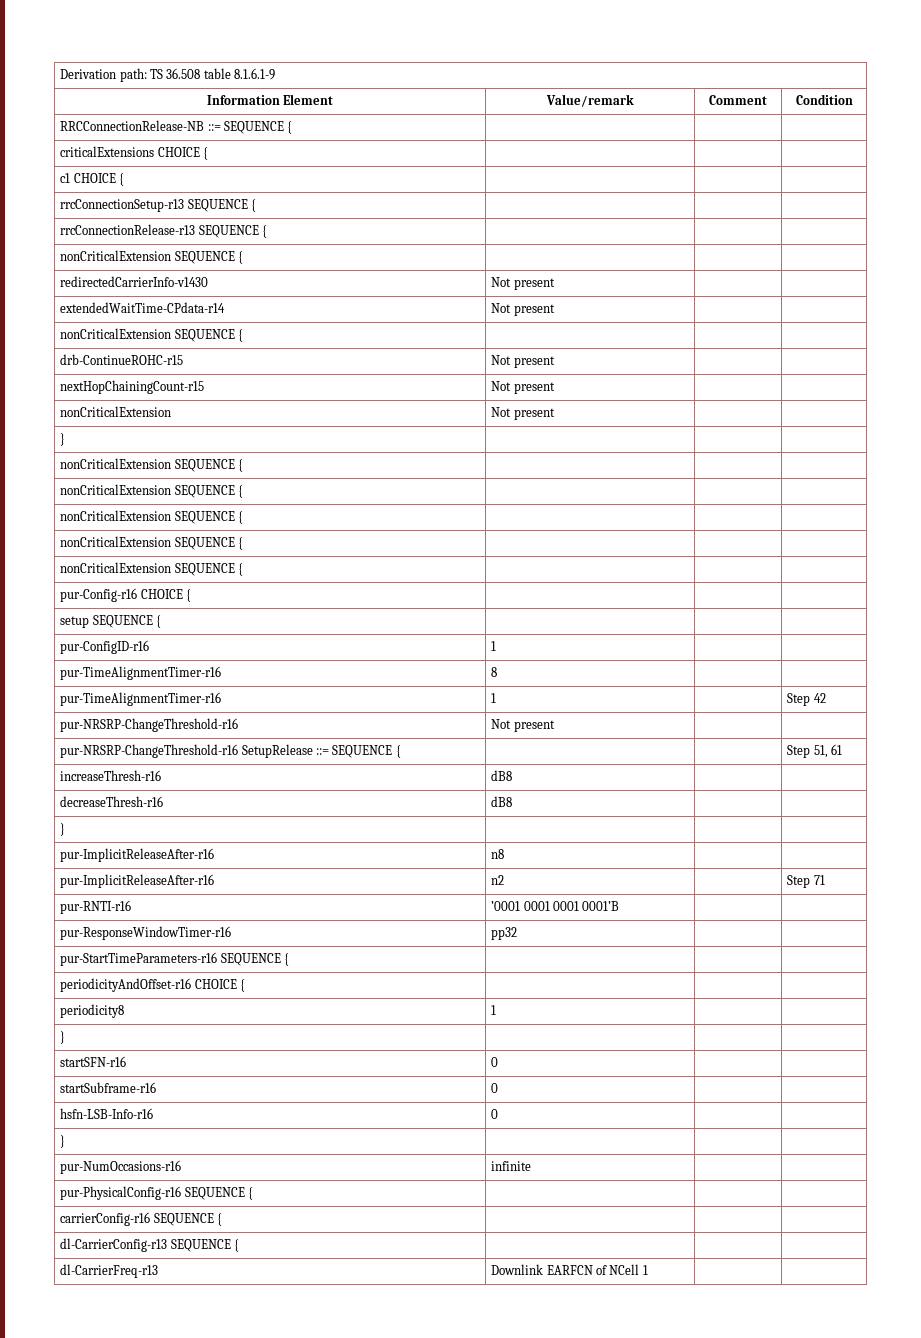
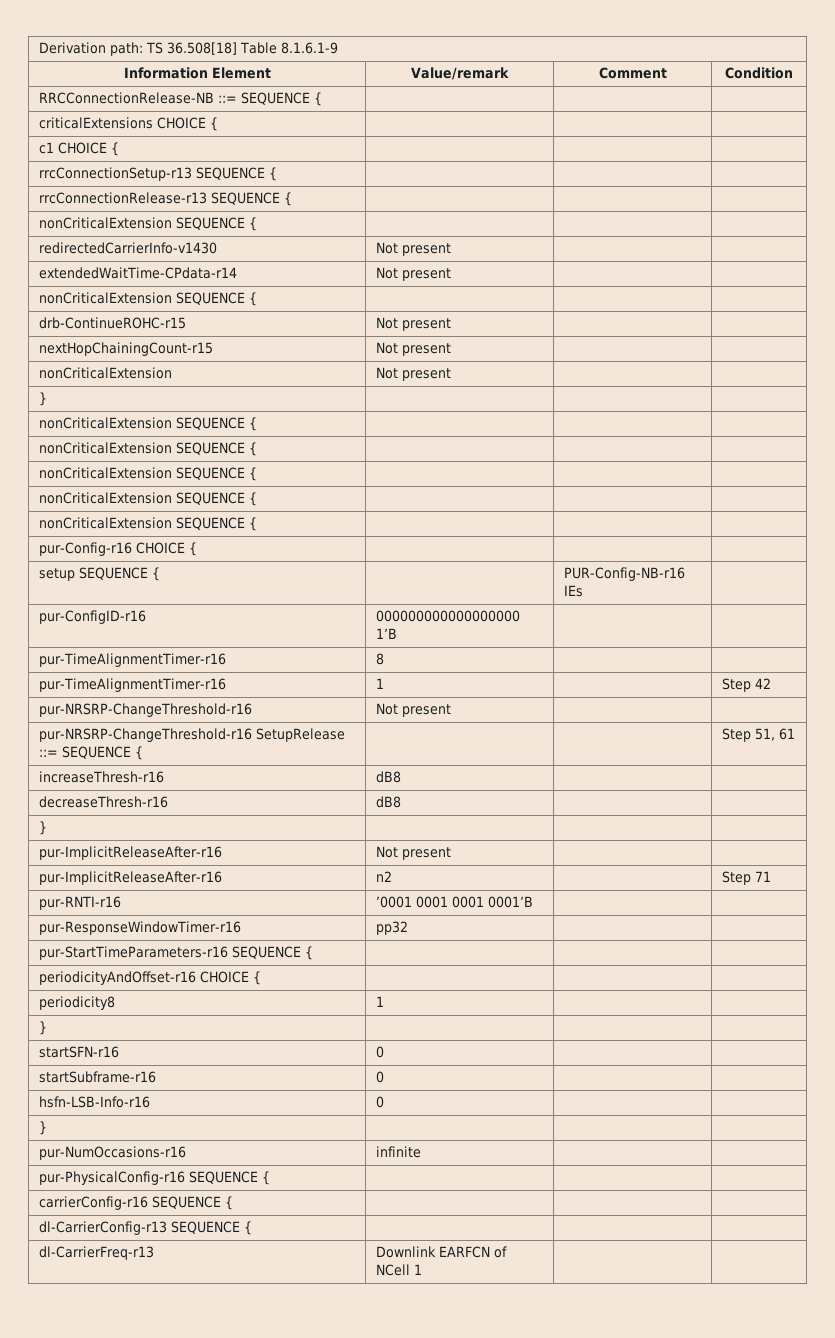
- Derivation path: TS 36.508 table 8.1.6.1-9
+ Derivation path: TS 36.508[18] Table 8.1.6.1-9
- setup SEQUENCE { | | |
+ setup SEQUENCE { | | PUR-Config-NB-r16 IEs |
- pur-ConfigID-r16 | 1 | |
+ pur-ConfigID-r16 | 000000000000000000 1’B | |
- pur-ImplicitReleaseAfter-r16 | n8 | |
+ pur-ImplicitReleaseAfter-r16 | Not present | |

